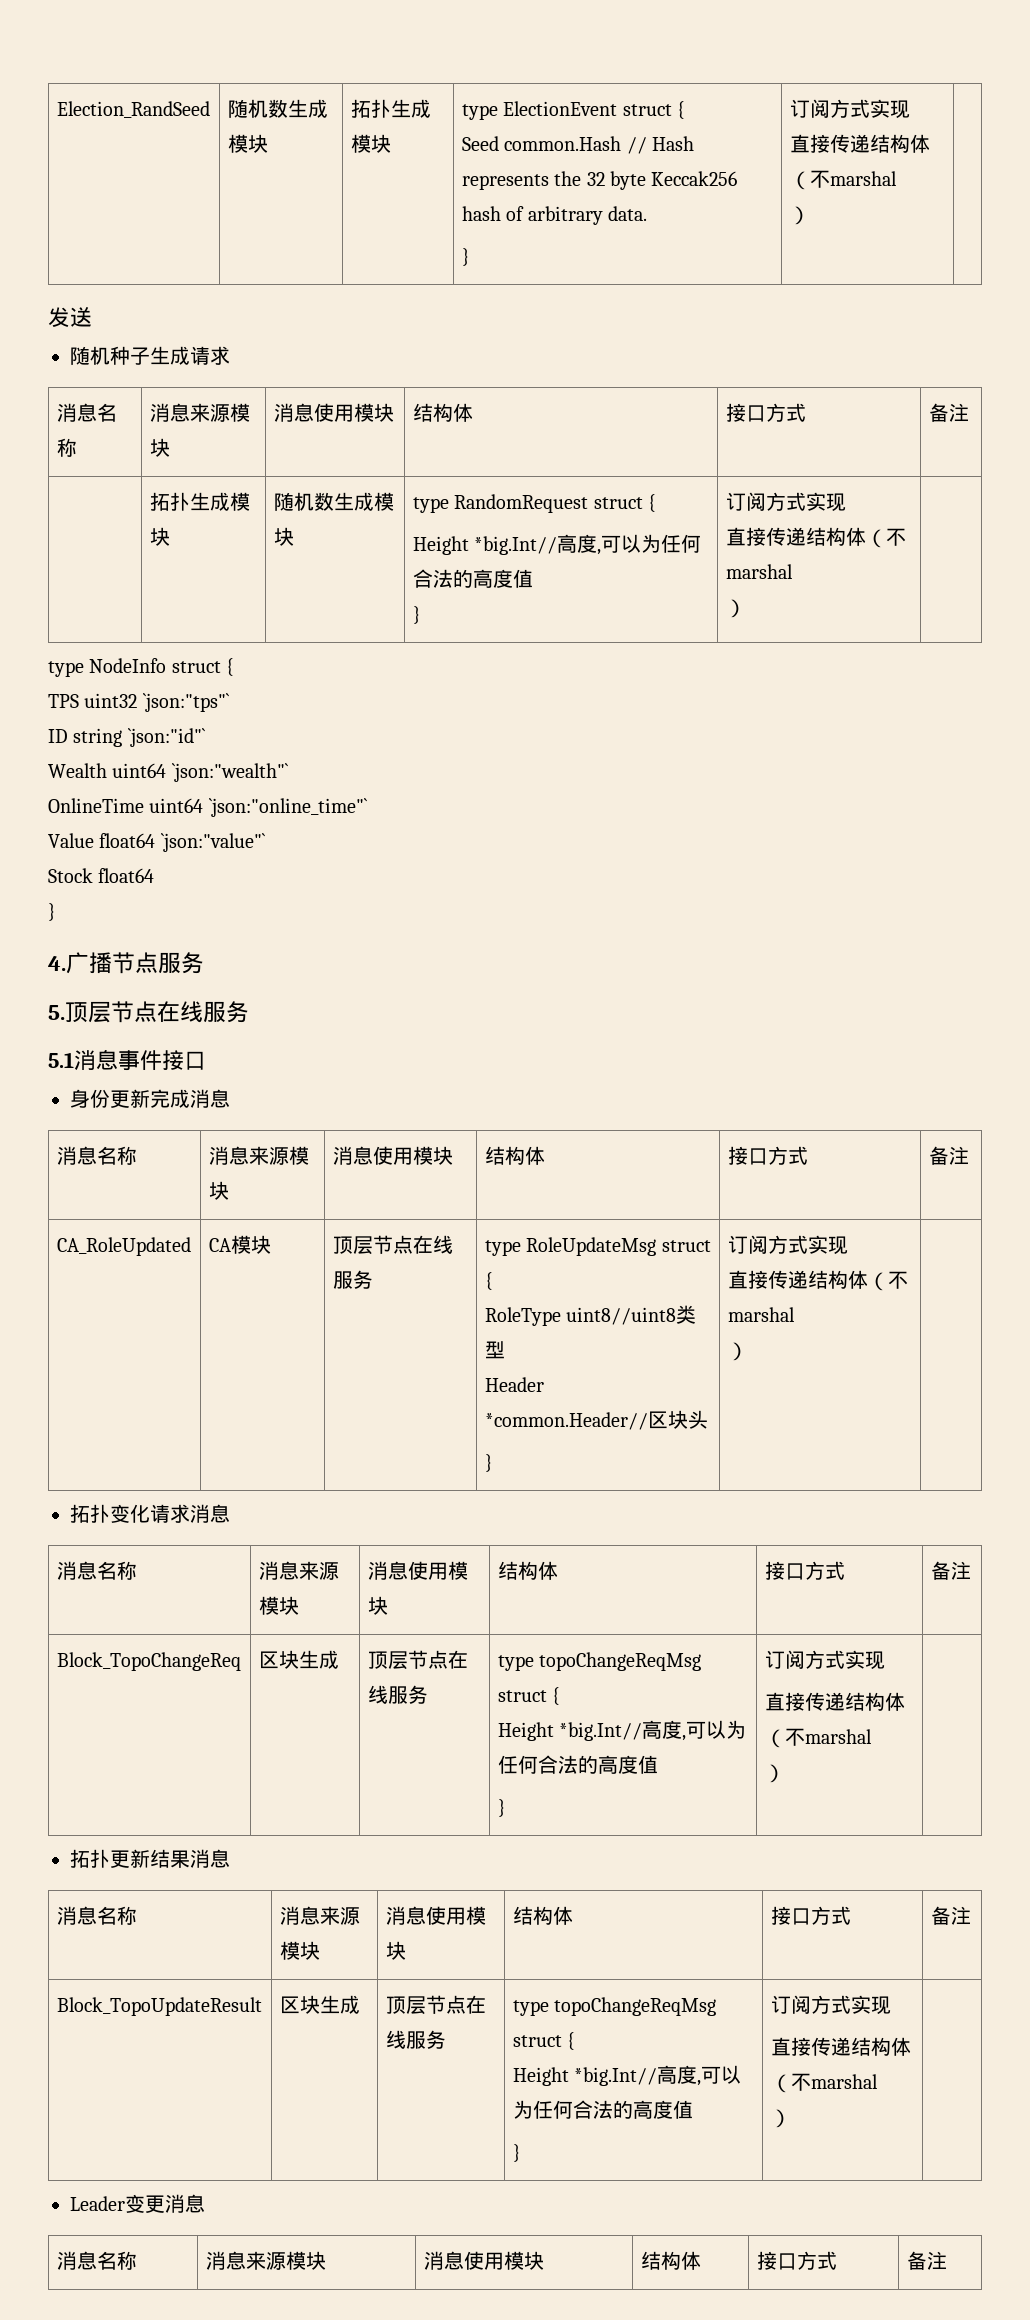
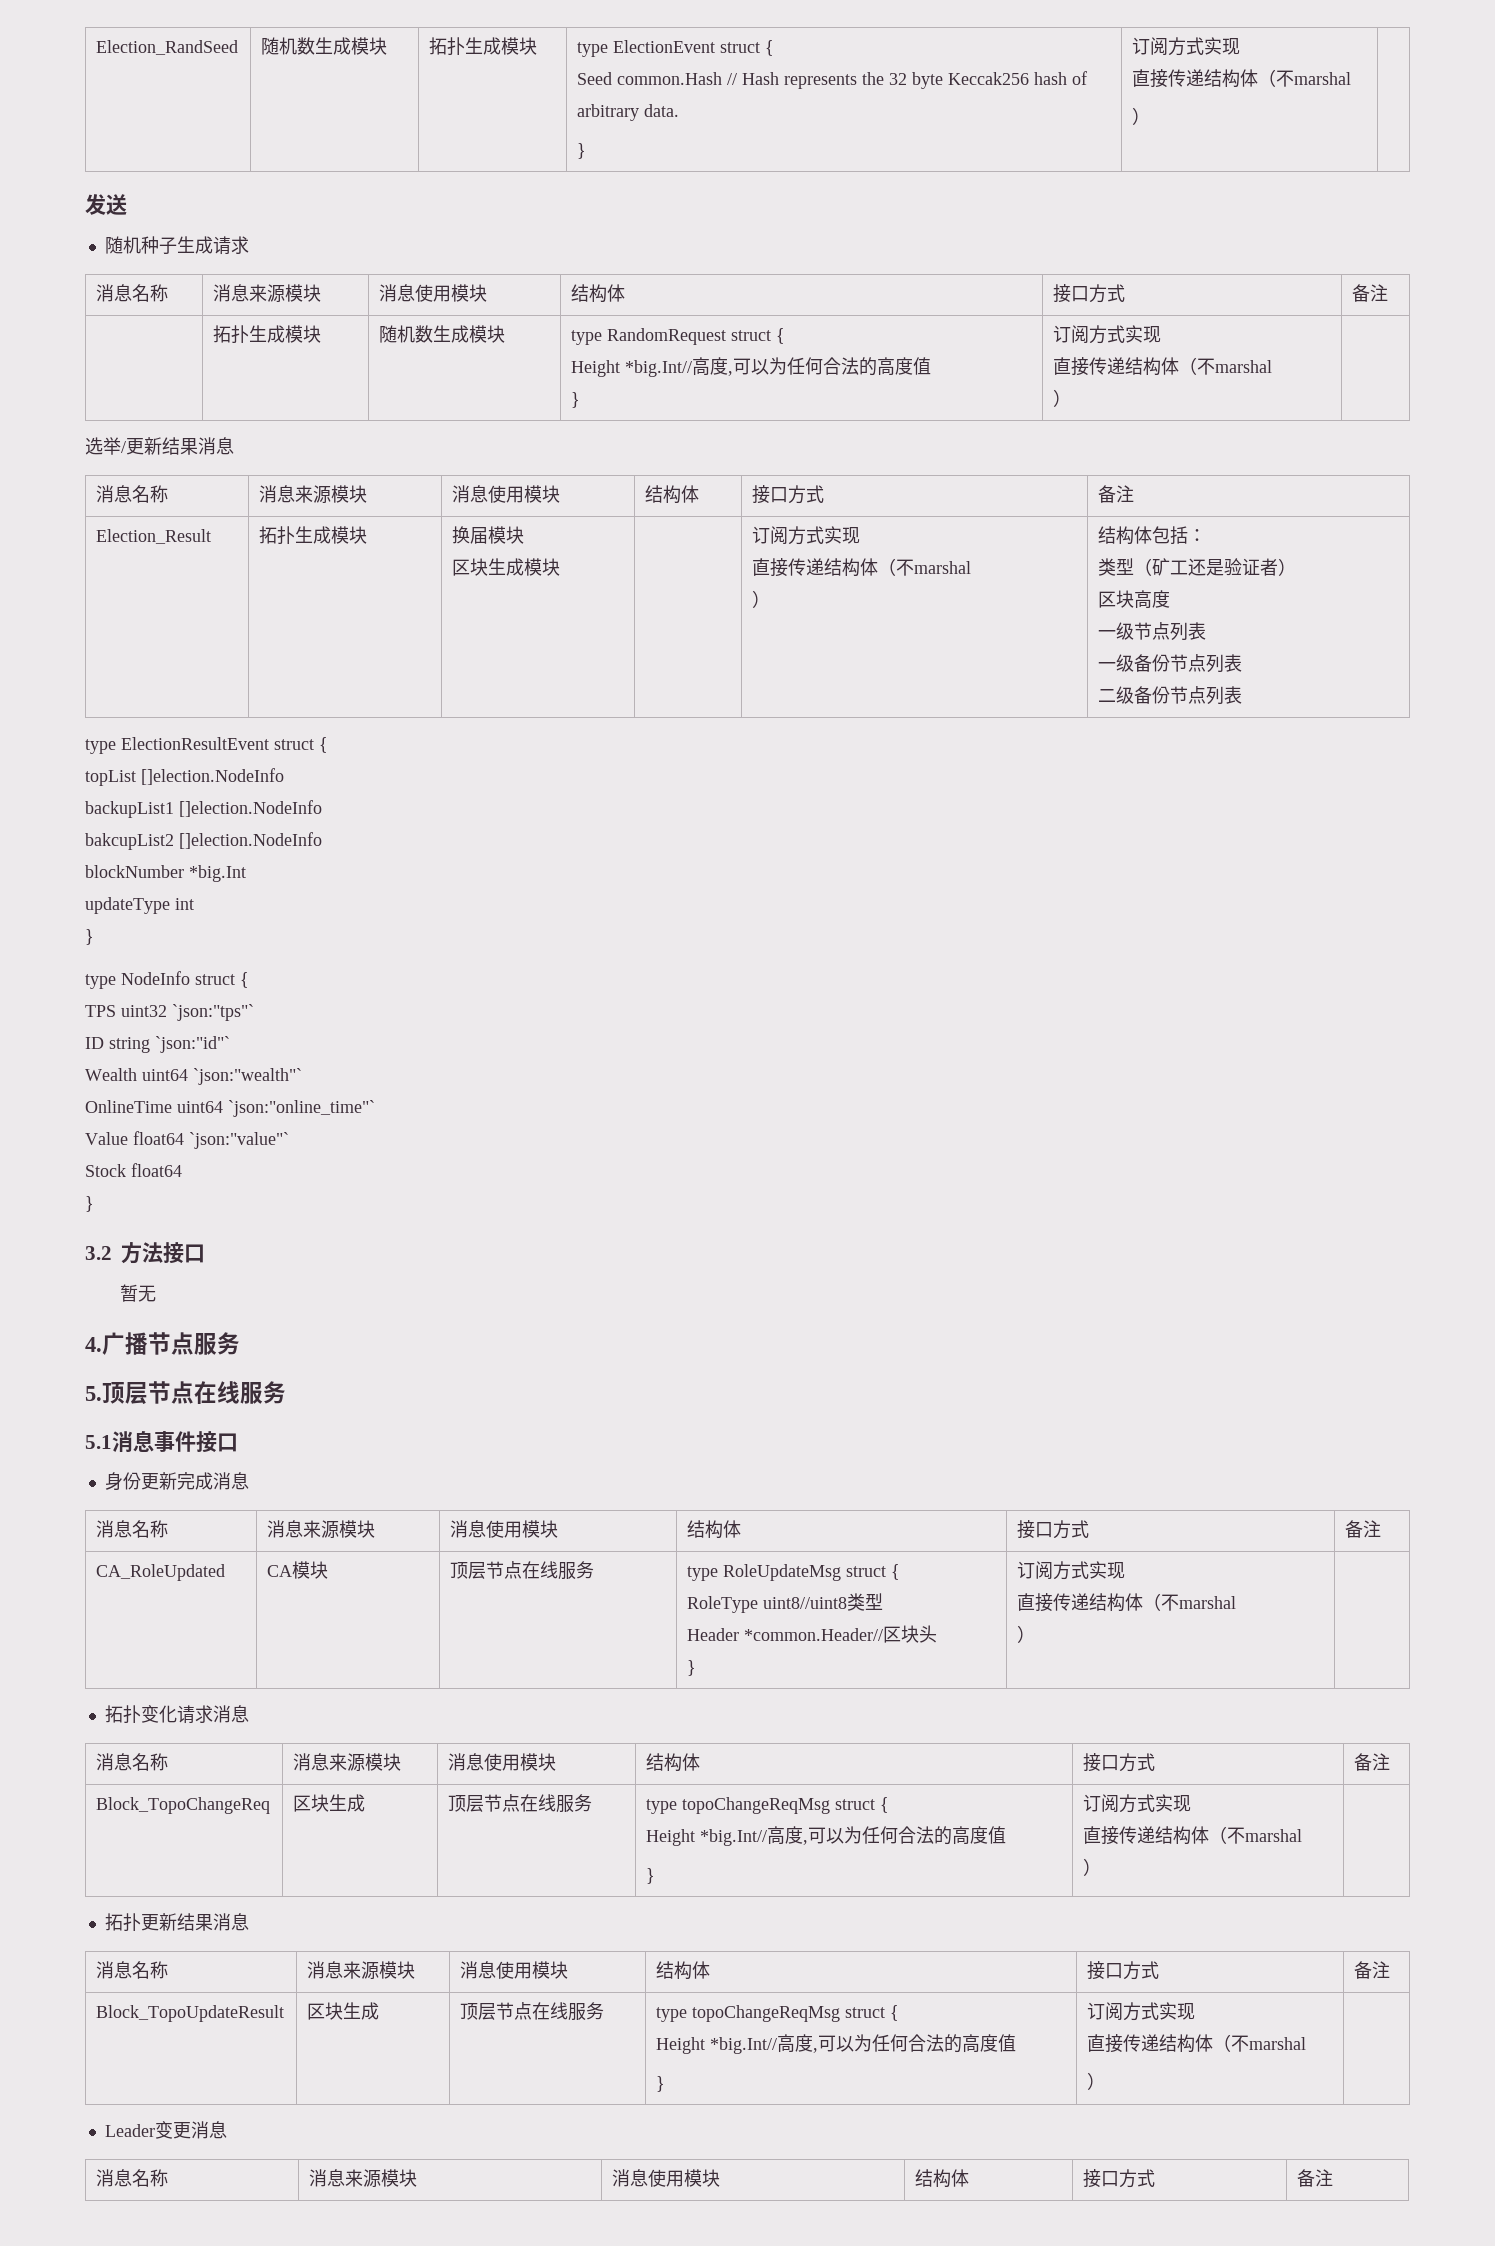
+ 选举/更新结果消息
+ 消息名称 | 消息来源模块 | 消息使用模块 | 结构体 | 接口方式 | 备注
+ Election_Result | 拓扑生成模块 | 换届模块
+ 区块生成模块 | | 订阅方式实现
+ 直接传递结构体（不marshal
+ ） | 结构体包括：
+ 类型（矿工还是验证者）
+ 区块高度
+ 一级节点列表
+ 一级备份节点列表
+ 二级备份节点列表
+ type ElectionResultEvent struct {
+ topList []election.NodeInfo
+ backupList1 []election.NodeInfo
+ bakcupList2 []election.NodeInfo
+ blockNumber *big.Int
+ updateType int
+ }
+ 3.2方法接口
+ 暂无

